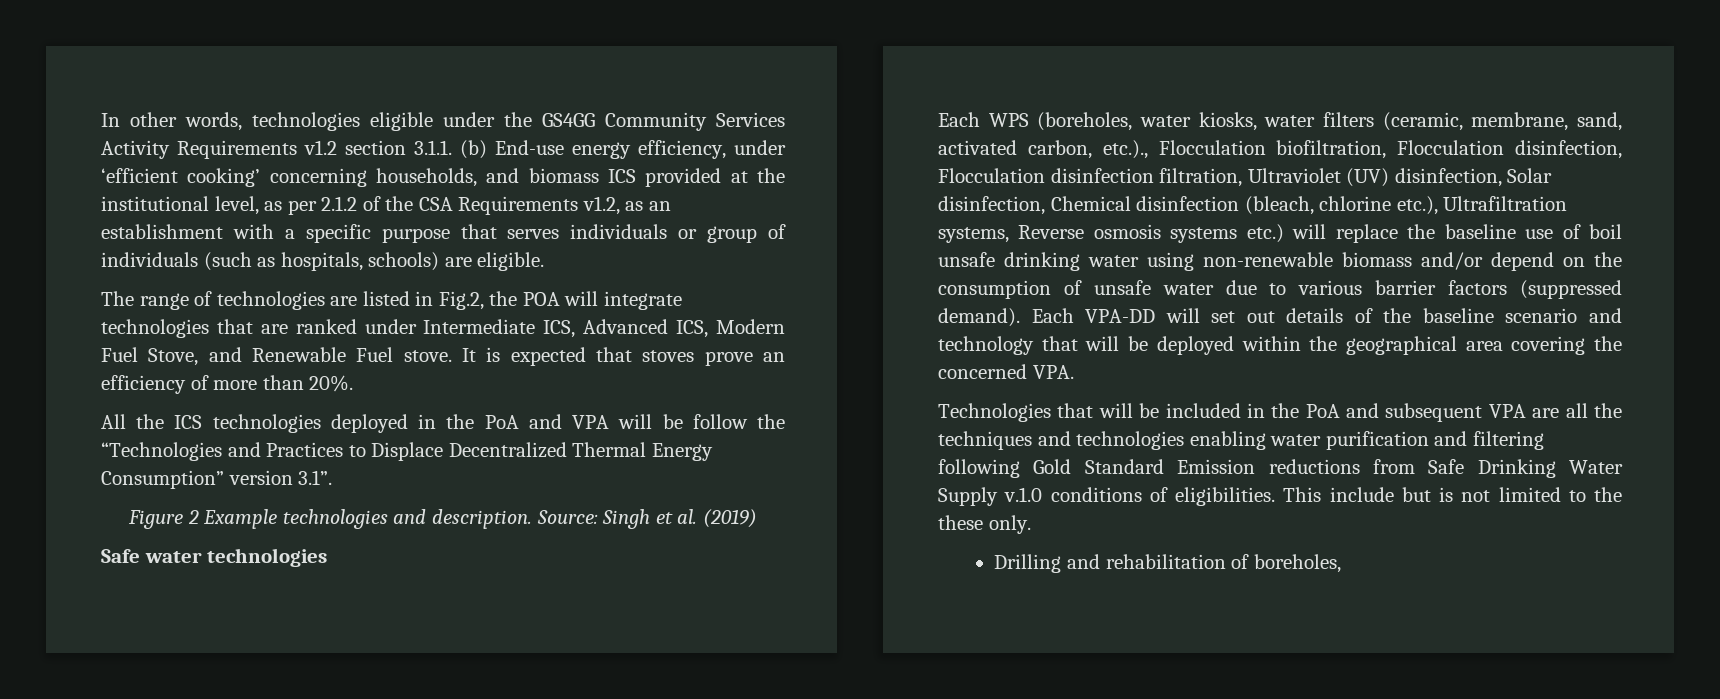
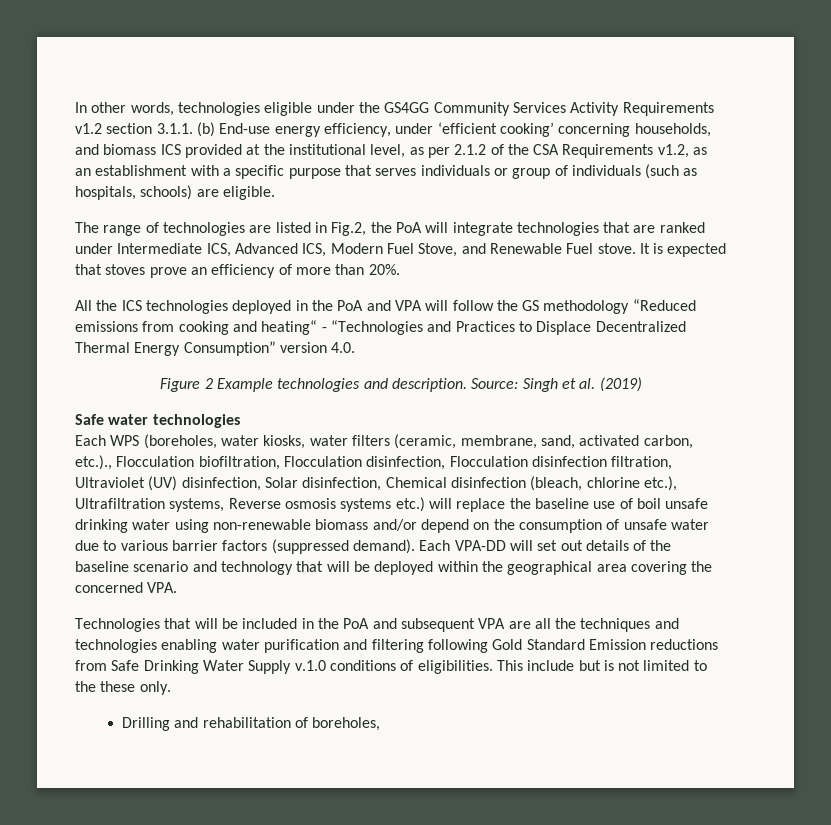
- The range of technologies are listed in Fig.2, the POA will integrate technologies that are ranked under Intermediate ICS, Advanced ICS, Modern Fuel Stove, and Renewable Fuel stove.
+ The range of technologies are listed in Fig.2, the PoA will integrate technologies that are ranked under Intermediate ICS, Advanced ICS, Modern Fuel Stove, and Renewable Fuel stove.
- All the ICS technologies deployed in the PoA and VPA will be follow the “Technologies and Practices to Displace Decentralized Thermal Energy Consumption” version 3.1”.
+ All the ICS technologies deployed in the PoA and VPA will follow the GS methodology “Reduced emissions from cooking and heating“ - “Technologies and Practices to Displace Decentralized Thermal Energy Consumption” version 4.0.

